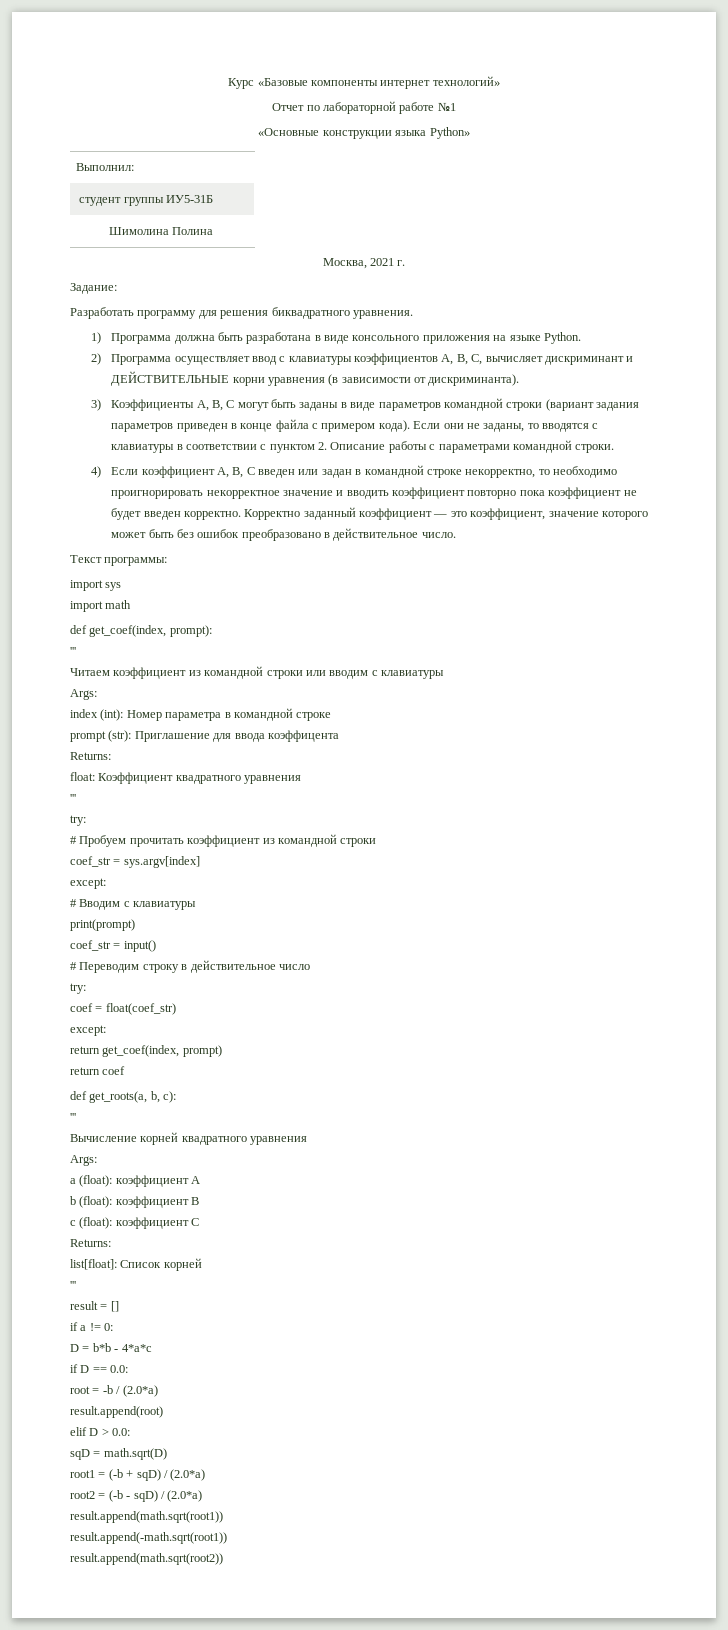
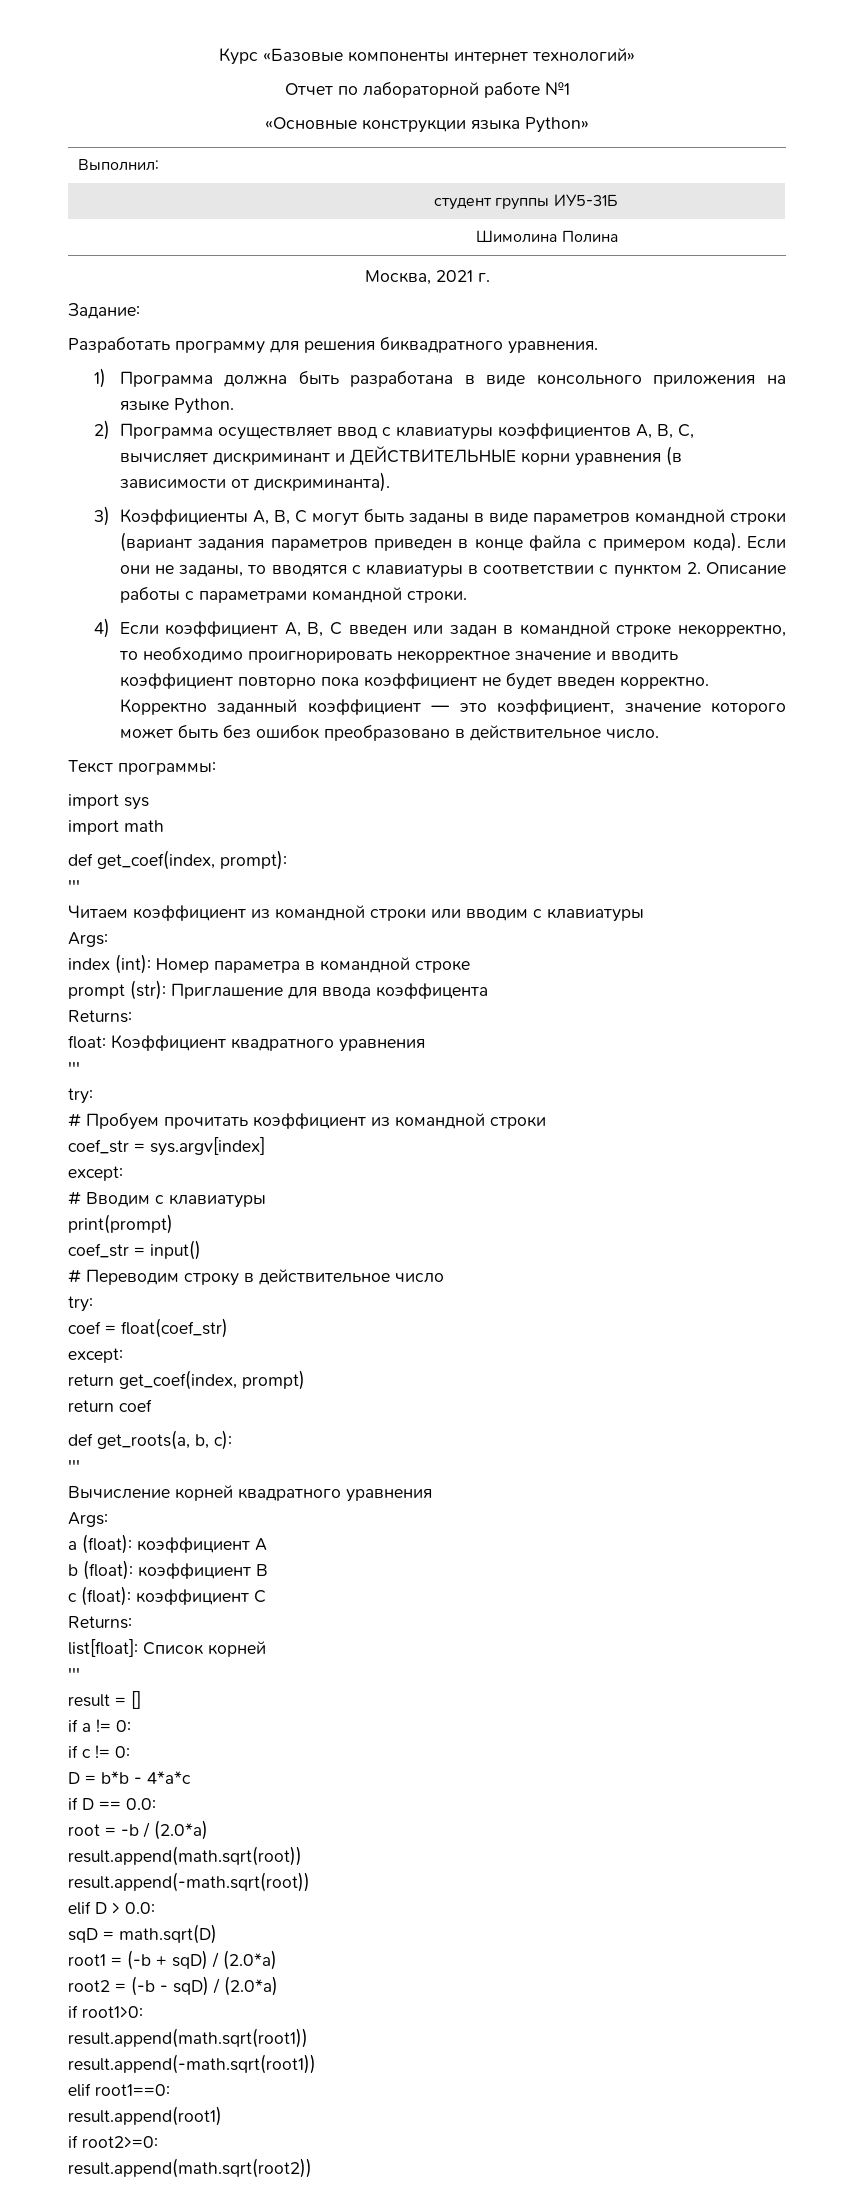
+ if c != 0:
- result.append(root)
+ result.append(math.sqrt(root))
+ result.append(-math.sqrt(root))
+ if root1>0:
+ elif root1==0:
+ result.append(root1)
+ if root2>=0:

